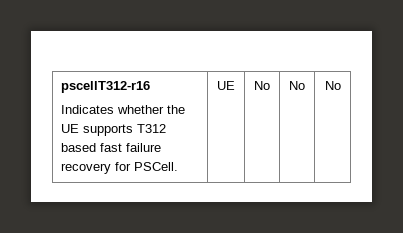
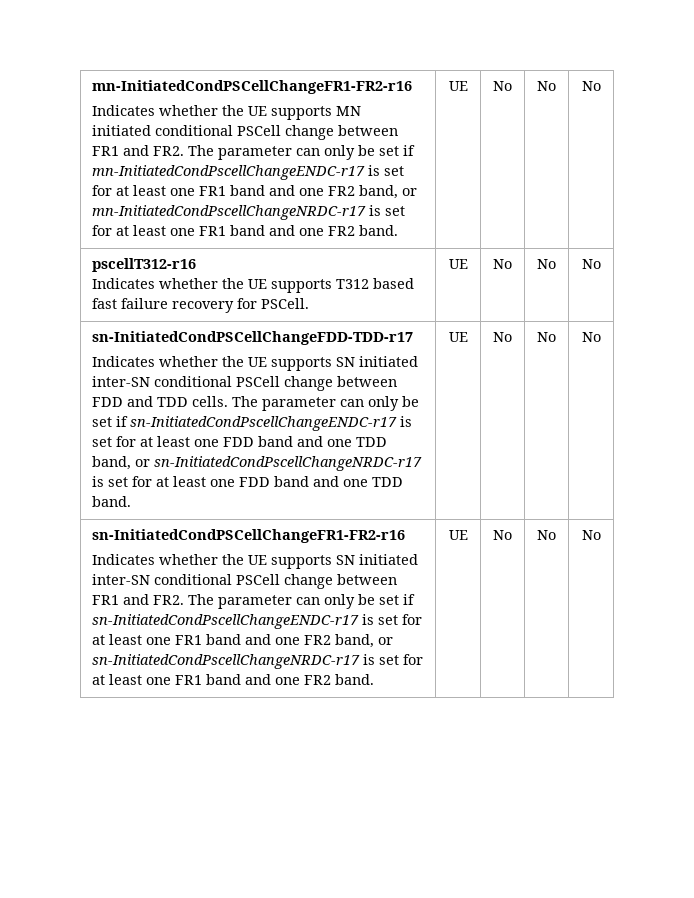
+ mn-InitiatedCondPSCellChangeFR1-FR2-r16
+ Indicates whether the UE supports MN initiated conditional PSCell change between FR1 and FR2. The parameter can only be set if mn-InitiatedCondPscellChangeENDC-r17 is set for at least one FR1 band and one FR2 band, or mn-InitiatedCondPscellChangeNRDC-r17 is set for at least one FR1 band and one FR2 band. | UE | No | No | No
+ sn-InitiatedCondPSCellChangeFDD-TDD-r17
+ Indicates whether the UE supports SN initiated inter-SN conditional PSCell change between FDD and TDD cells. The parameter can only be set if sn-InitiatedCondPscellChangeENDC-r17 is set for at least one FDD band and one TDD band, or sn-InitiatedCondPscellChangeNRDC-r17 is set for at least one FDD band and one TDD band. | UE | No | No | No
+ sn-InitiatedCondPSCellChangeFR1-FR2-r16
+ Indicates whether the UE supports SN initiated inter-SN conditional PSCell change between FR1 and FR2. The parameter can only be set if sn-InitiatedCondPscellChangeENDC-r17 is set for at least one FR1 band and one FR2 band, or sn-InitiatedCondPscellChangeNRDC-r17 is set for at least one FR1 band and one FR2 band. | UE | No | No | No

